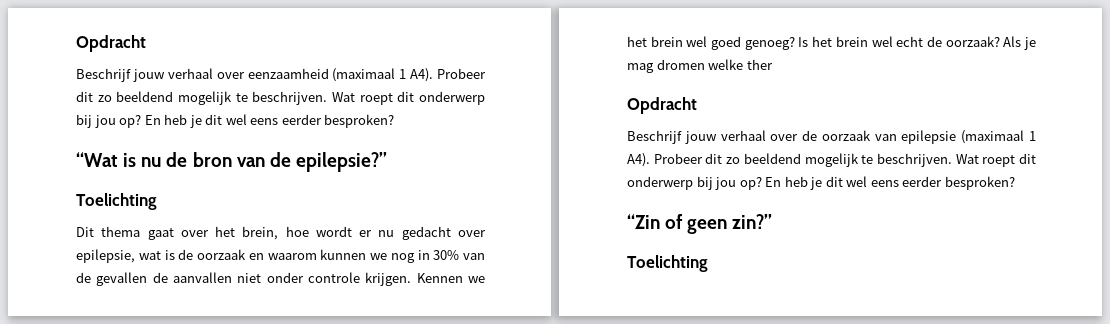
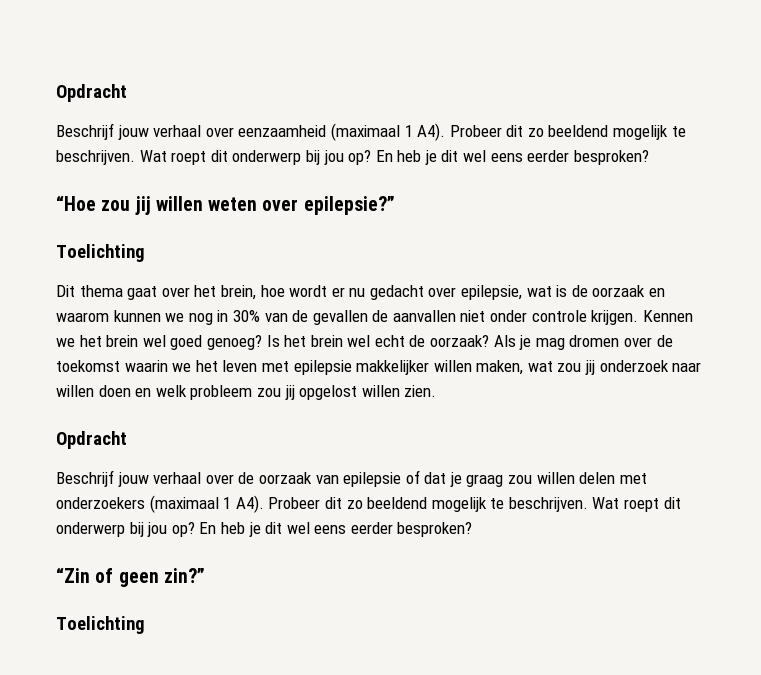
- “Wat is nu de bron van de epilepsie?”
+ “Hoe zou jij willen weten over epilepsie?”
- Als je mag dromen welke ther
+ Als je mag dromen over de toekomst waarin we het leven met epilepsie makkelijker willen maken, wat zou jij onderzoek naar willen doen en welk probleem zou jij opgelost willen zien.
- Beschrijf jouw verhaal over de oorzaak van epilepsie (maximaal 1 A4). Probeer dit zo beeldend mogelijk te beschrijven.
+ Beschrijf jouw verhaal over de oorzaak van epilepsie of dat je graag zou willen delen met onderzoekers (maximaal 1 A4). Probeer dit zo beeldend mogelijk te beschrijven.

